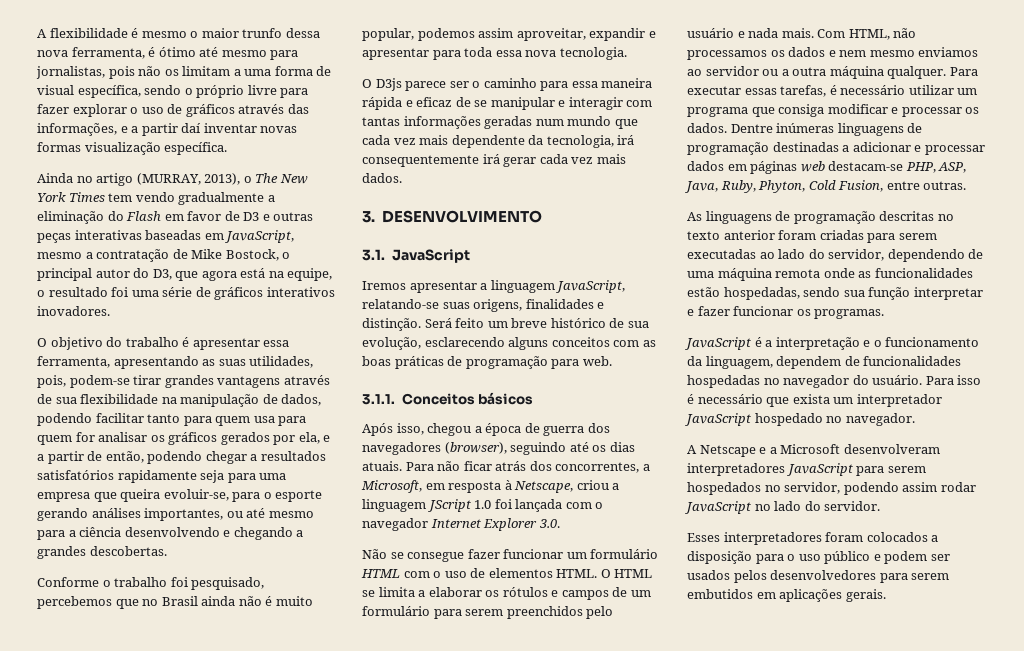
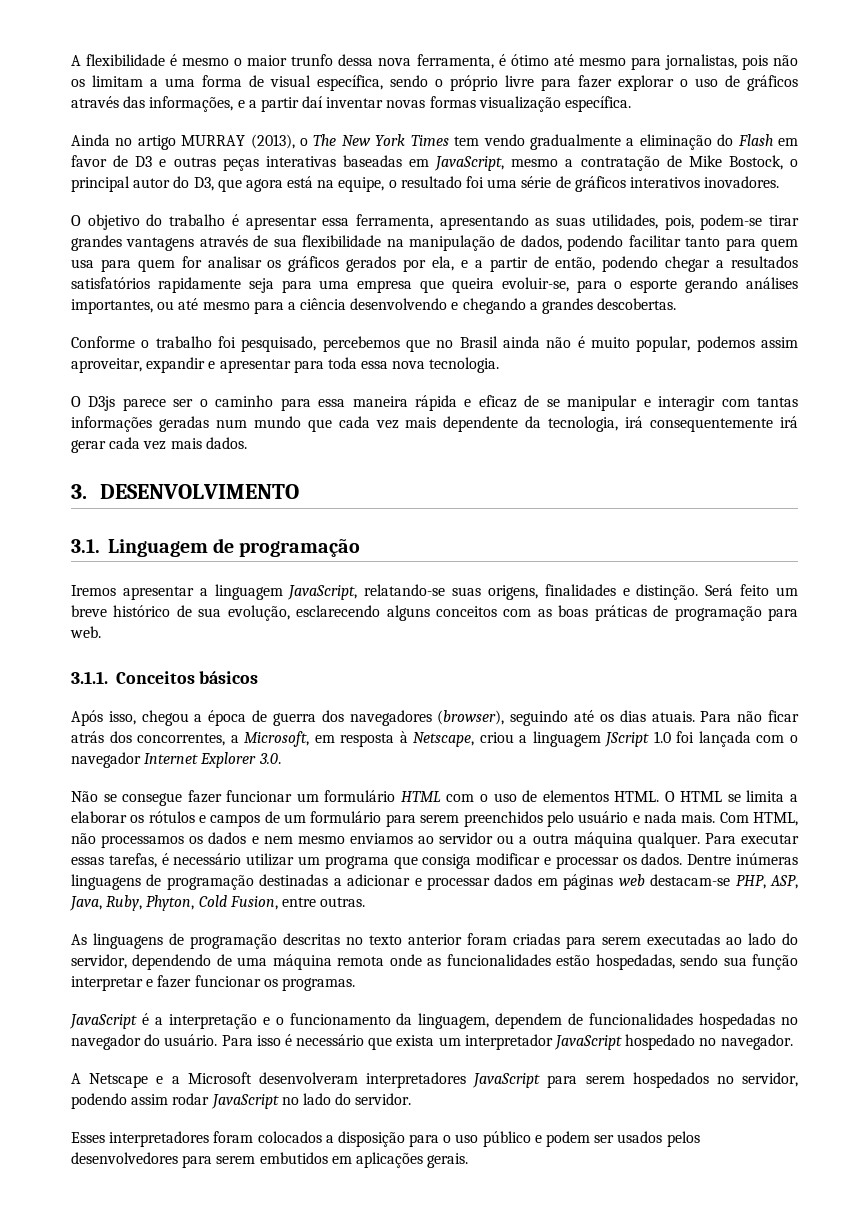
- Ainda no artigo (MURRAY, 2013), o The New York Times tem vendo gradualmente a eliminação do Flash em favor de D3 e outras peças interativas baseadas em JavaScript, mesmo a contratação de Mike Bostock, o principal autor do D3, que agora está na equipe, o resultado foi uma série de gráficos interativos inovadores.
+ Ainda no artigo MURRAY (2013), o The New York Times tem vendo gradualmente a eliminação do Flash em favor de D3 e outras peças interativas baseadas em JavaScript, mesmo a contratação de Mike Bostock, o principal autor do D3, que agora está na equipe, o resultado foi uma série de gráficos interativos inovadores.
- 3.1. JavaScript
+ 3.1. Linguagem de programação

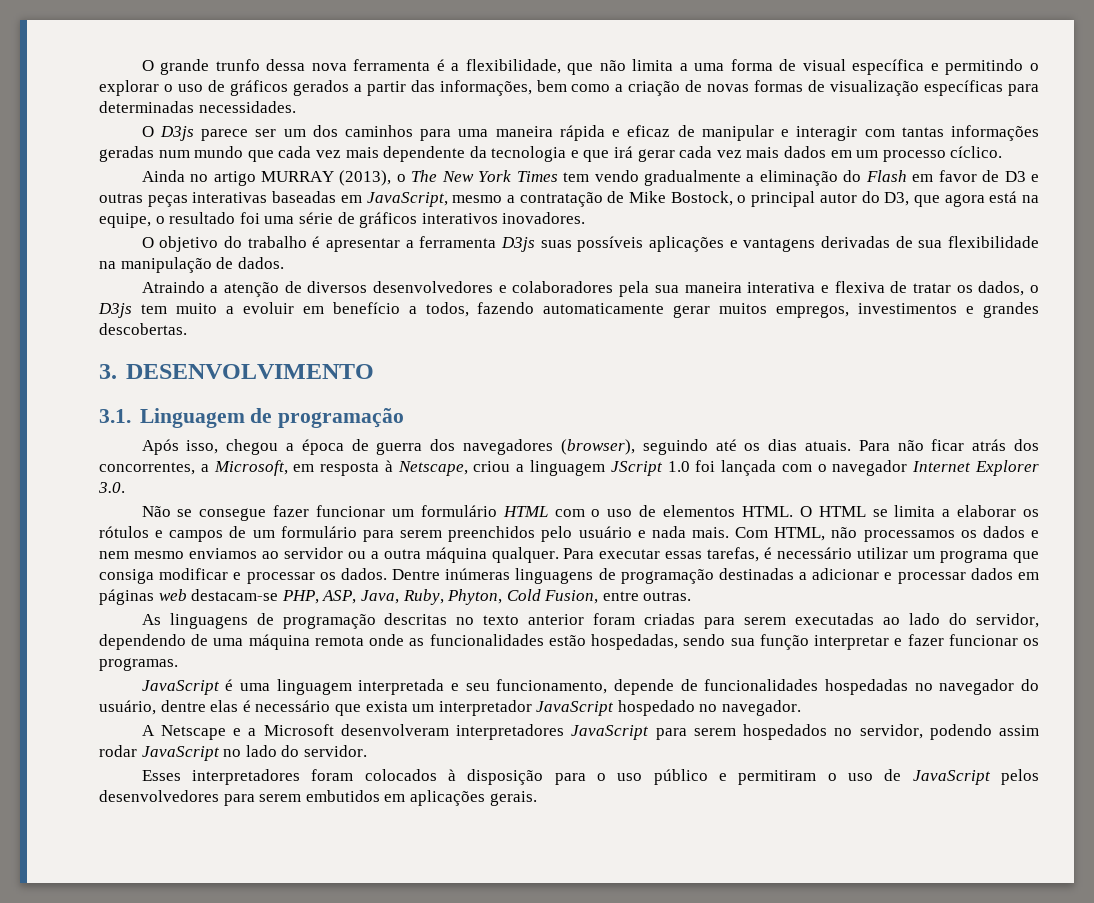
- A flexibilidade é mesmo o maior trunfo dessa nova ferramenta, é ótimo até mesmo para jornalistas, pois não os limitam a uma forma de visual específica, sendo o próprio livre para fazer explorar o uso de gráficos através das informações, e a partir daí inventar novas formas visualização específica.
+ O grande trunfo dessa nova ferramenta é a flexibilidade, que não limita a uma forma de visual específica e permitindo o explorar o uso de gráficos gerados a partir das informações, bem como a criação de novas formas de visualização específicas para determinadas necessidades.
+ O D3js parece ser um dos caminhos para uma maneira rápida e eficaz de manipular e interagir com tantas informações geradas num mundo que cada vez mais dependente da tecnologia e que irá gerar cada vez mais dados em um processo cíclico.
- O objetivo do trabalho é apresentar essa ferramenta, apresentando as suas utilidades, pois, podem-se tirar grandes vantagens através de sua flexibilidade na manipulação de dados, podendo facilitar tanto para quem usa para quem for analisar os gráficos gerados por ela, e a partir de então, podendo chegar a resultados satisfatórios rapidamente seja para uma empresa que queira evoluir-se, para o esporte gerando análises importantes, ou até mesmo para a ciência desenvolvendo e chegando a grandes descobertas.
- Conforme o trabalho foi pesquisado, percebemos que no Brasil ainda não é muito popular, podemos assim aproveitar, expandir e apresentar para toda essa nova tecnologia.
- O D3js parece ser o caminho para essa maneira rápida e eficaz de se manipular e interagir com tantas informações geradas num mundo que cada vez mais dependente da tecnologia, irá consequentemente irá gerar cada vez mais dados.
+ O objetivo do trabalho é apresentar a ferramenta D3js suas possíveis aplicações e vantagens derivadas de sua flexibilidade na manipulação de dados.
+ Atraindo a atenção de diversos desenvolvedores e colaboradores pela sua maneira interativa e flexiva de tratar os dados, o D3js tem muito a evoluir em benefício a todos, fazendo automaticamente gerar muitos empregos, investimentos e grandes descobertas.
- Iremos apresentar a linguagem JavaScript, relatando-se suas origens, finalidades e distinção. Será feito um breve histórico de sua evolução, esclarecendo alguns conceitos com as boas práticas de programação para web.
- 3.1.1. Conceitos básicos
- JavaScript é a interpretação e o funcionamento da linguagem, dependem de funcionalidades hospedadas no navegador do usuário. Para isso é necessário que exista um interpretador JavaScript hospedado no navegador.
+ JavaScript é uma linguagem interpretada e seu funcionamento, depende de funcionalidades hospedadas no navegador do usuário, dentre elas é necessário que exista um interpretador JavaScript hospedado no navegador.
- Esses interpretadores foram colocados a disposição para o uso público e podem ser usados pelos desenvolvedores para serem embutidos em aplicações gerais.
+ Esses interpretadores foram colocados à disposição para o uso público e permitiram o uso de JavaScript pelos desenvolvedores para serem embutidos em aplicações gerais.

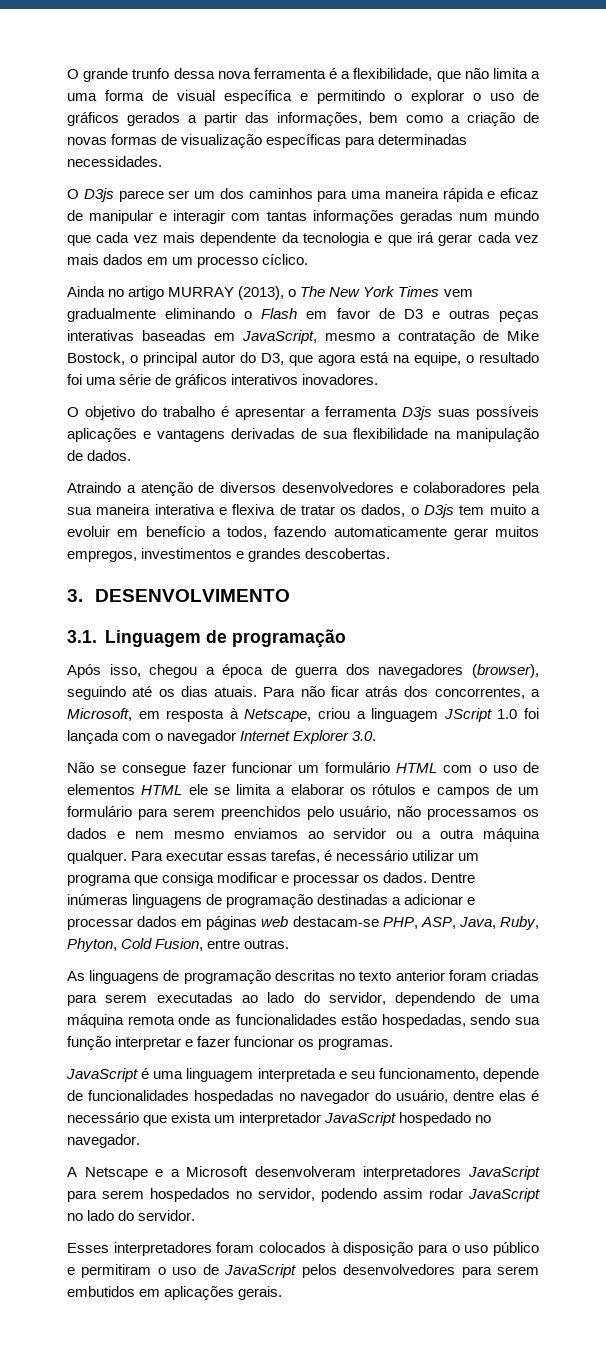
- Ainda no artigo MURRAY (2013), o The New York Times tem vendo gradualmente a eliminação do Flash em favor de D3 e outras peças interativas baseadas em JavaScript, mesmo a contratação de Mike Bostock, o principal autor do D3, que agora está na equipe, o resultado foi uma série de gráficos interativos inovadores.
+ Ainda no artigo MURRAY (2013), o The New York Times vem gradualmente eliminando o Flash em favor de D3 e outras peças interativas baseadas em JavaScript, mesmo a contratação de Mike Bostock, o principal autor do D3, que agora está na equipe, o resultado foi uma série de gráficos interativos inovadores.
- Não se consegue fazer funcionar um formulário HTML com o uso de elementos HTML. O HTML se limita a elaborar os rótulos e campos de um formulário para serem preenchidos pelo usuário e nada mais. Com HTML, não processamos os dados e nem mesmo enviamos ao servidor ou a outra máquina qualquer.
+ Não se consegue fazer funcionar um formulário HTML com o uso de elementos HTML ele se limita a elaborar os rótulos e campos de um formulário para serem preenchidos pelo usuário, não processamos os dados e nem mesmo enviamos ao servidor ou a outra máquina qualquer.

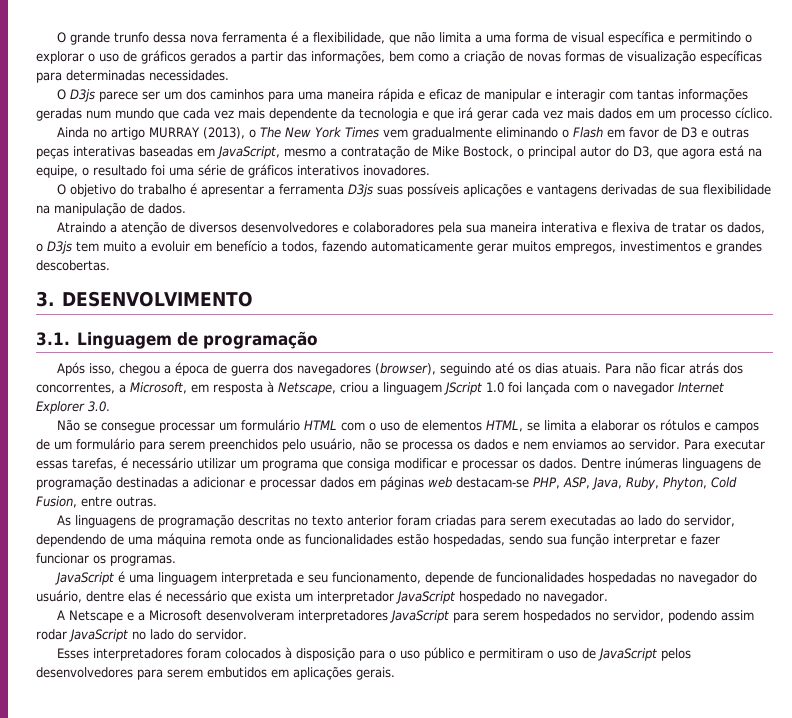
- Não se consegue fazer funcionar um formulário HTML com o uso de elementos HTML ele se limita a elaborar os rótulos e campos de um formulário para serem preenchidos pelo usuário, não processamos os dados e nem mesmo enviamos ao servidor ou a outra máquina qualquer.
+ Não se consegue processar um formulário HTML com o uso de elementos HTML, se limita a elaborar os rótulos e campos de um formulário para serem preenchidos pelo usuário, não se processa os dados e nem enviamos ao servidor.

